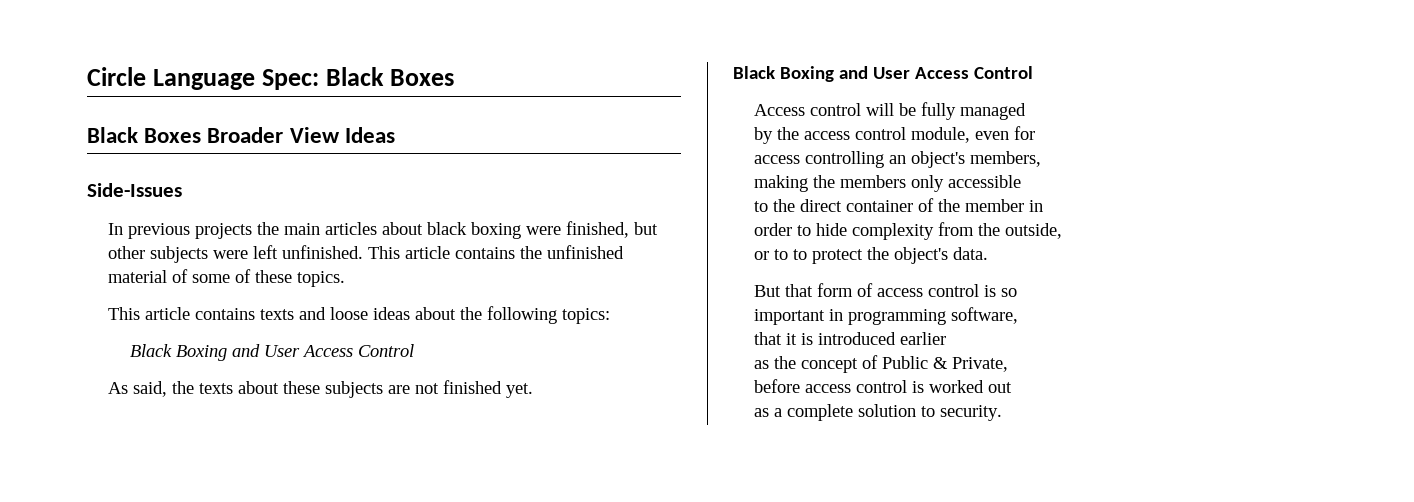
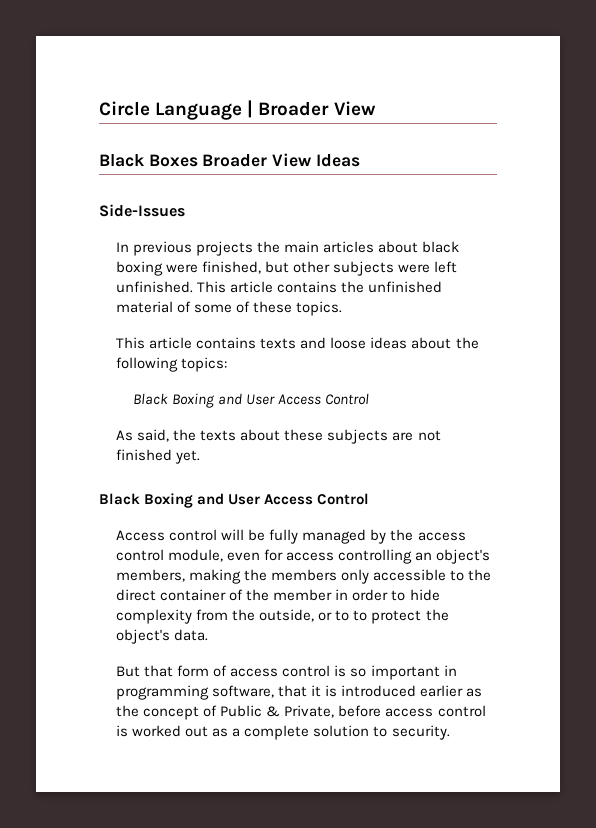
- Circle Language Spec: Black Boxes
+ Circle Language | Broader View
- Access control will be fully managed
- by the access control module, even for
- access controlling an object's members,
- making the members only accessible
- to the direct container of the member in
- order to hide complexity from the outside,
- or to to protect the object's data.
+ Access control will be fully managed by the access control module, even for access controlling an object's members, making the members only accessible to the direct container of the member in order to hide complexity from the outside, or to to protect the object's data.
- But that form of access control is so
- important in programming software,
- that it is introduced earlier
- as the concept of Public & Private,
- before access control is worked out
- as a complete solution to security.
+ But that form of access control is so important in programming software, that it is introduced earlier as the concept of Public & Private, before access control is worked out as a complete solution to security.

